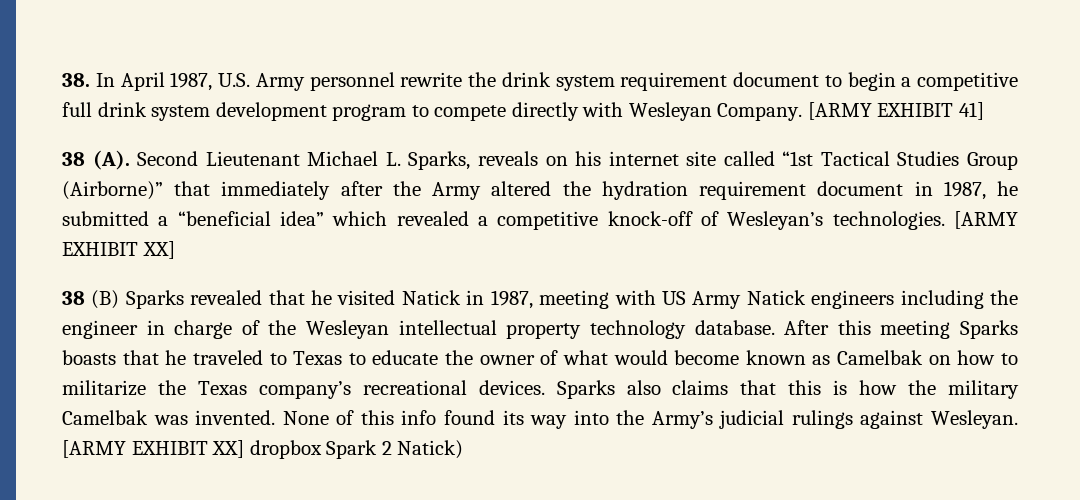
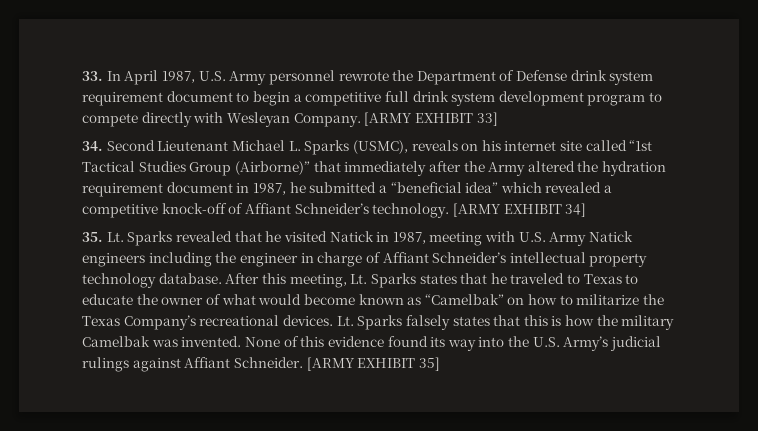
- 38. In April 1987, U.S. Army personnel rewrite the drink system requirement document to begin a competitive full drink system development program to compete directly with Wesleyan Company.
+ 33. In April 1987, U.S. Army personnel rewrote the Department of Defense drink system requirement document to begin a competitive full drink system development program to compete directly with Wesleyan Company.
- [ARMY EXHIBIT 41]
- 38 (A). Second Lieutenant Michael L. Sparks, reveals on his internet site called “1st Tactical Studies Group (Airborne)” that immediately after the Army altered the hydration requirement document in 1987, he submitted a “beneficial idea” which revealed a competitive knock-off of Wesleyan’s technologies. [ARMY EXHIBIT XX]
- 38 (B) Sparks revealed that he visited Natick in 1987, meeting with US Army Natick engineers including the engineer in charge of the Wesleyan intellectual property technology database.
+ [ARMY EXHIBIT 33]
+ 34. Second Lieutenant Michael L. Sparks (USMC), reveals on his internet site called “1st Tactical Studies Group (Airborne)” that immediately after the Army altered the hydration requirement document in 1987, he submitted a “beneficial idea” which revealed a competitive knock-off of Affiant Schneider’s technology. [ARMY EXHIBIT 34]
+ 35. Lt. Sparks revealed that he visited Natick in 1987, meeting with U.S. Army Natick engineers including the engineer in charge of Affiant Schneider’s intellectual property technology database.
- After this meeting Sparks boasts that he traveled to Texas to educate the owner of what would become known as Camelbak on how to militarize the Texas company’s recreational devices.
+ After this meeting, Lt. Sparks states that he traveled to Texas to educate the owner of what would become known as “Camelbak” on how to militarize the Texas Company’s recreational devices.
- Sparks also claims that this is how the military Camelbak was invented.
+ Lt. Sparks falsely states that this is how the military Camelbak was invented.
- None of this info found its way into the Army’s judicial rulings against Wesleyan. [ARMY EXHIBIT XX] dropbox Spark 2 Natick)
+ None of this evidence found its way into the U.S. Army’s judicial rulings against Affiant Schneider. [ARMY EXHIBIT 35]

